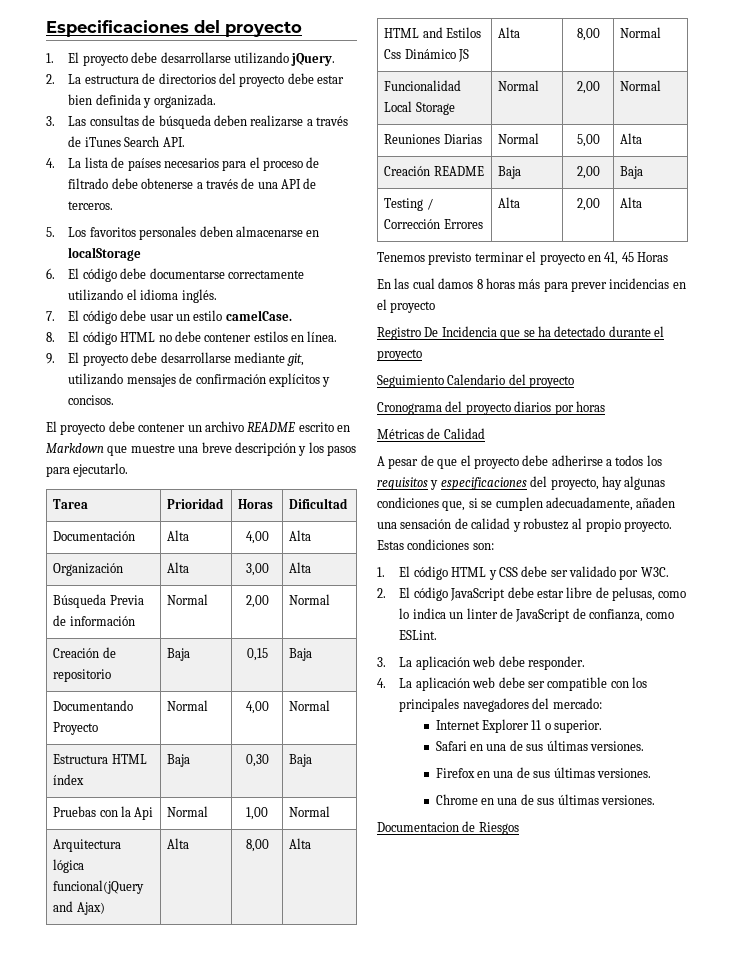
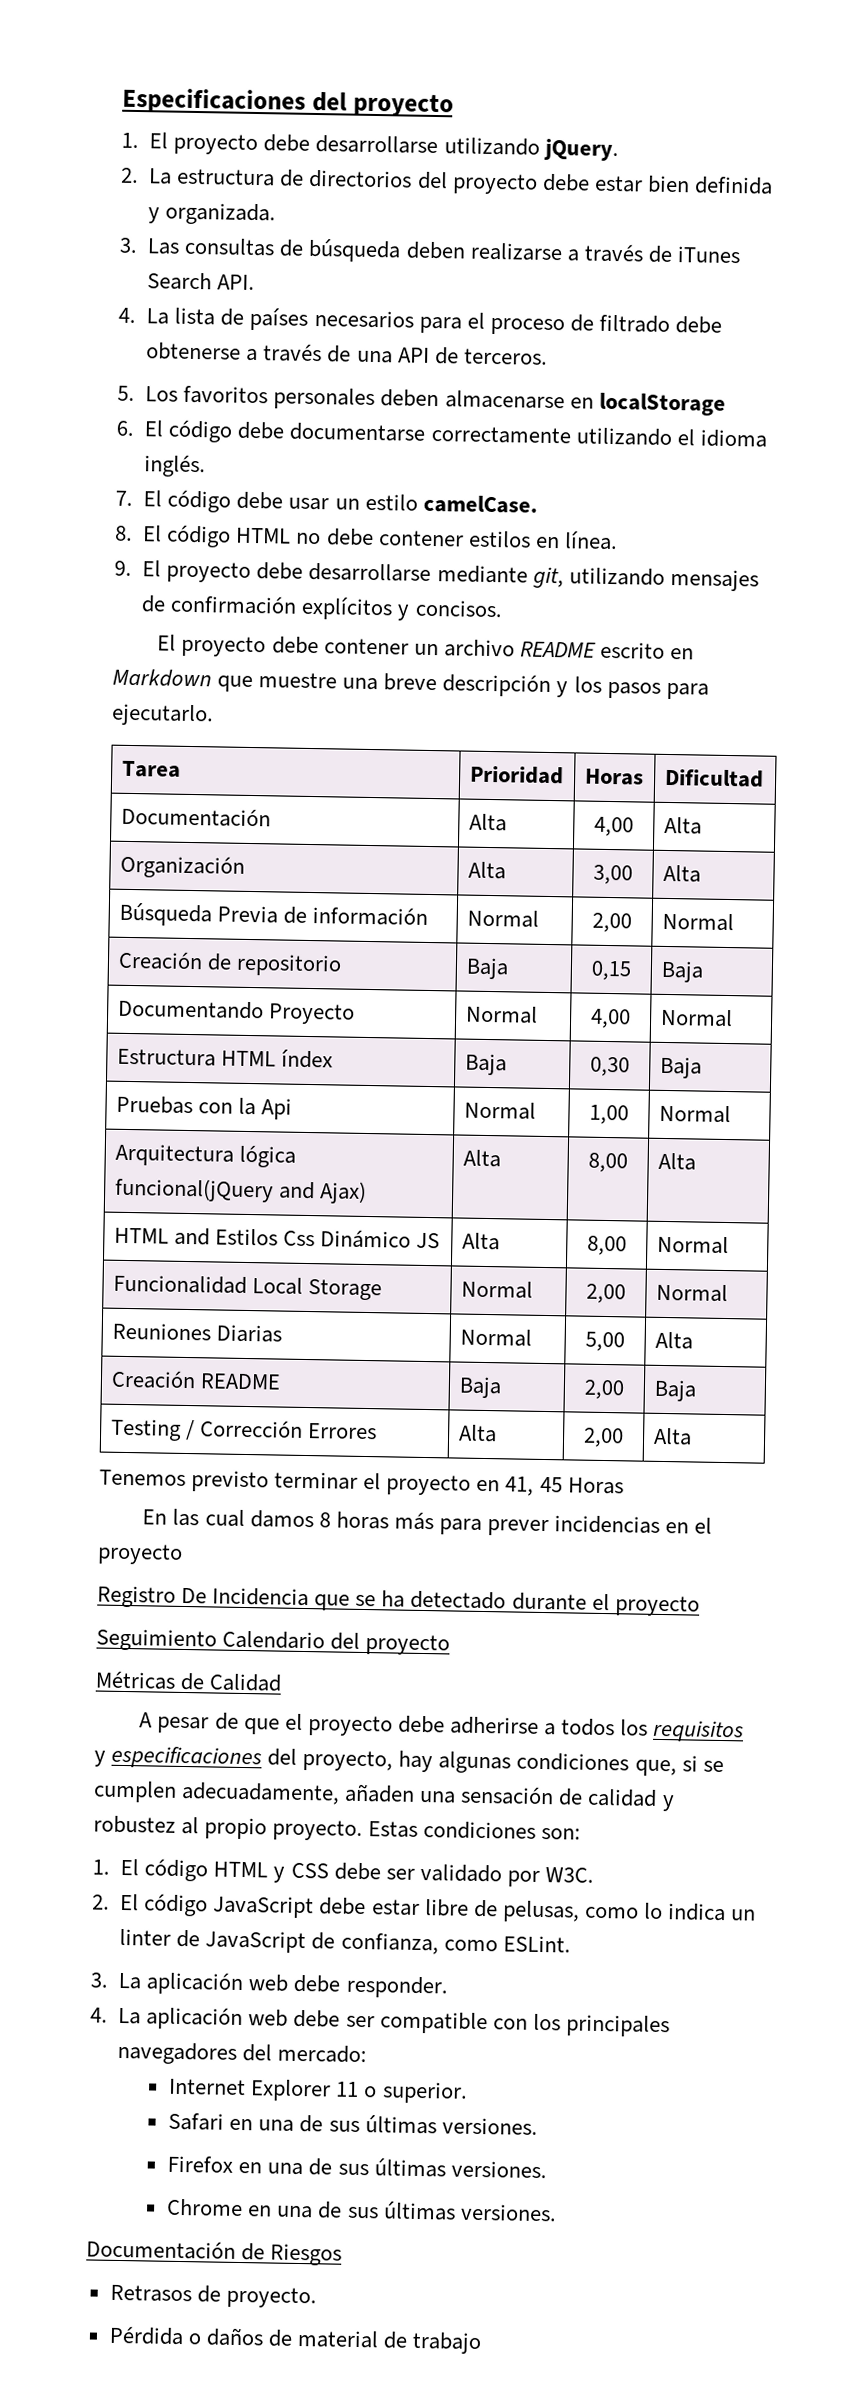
- Cronograma del proyecto diarios por horas
- Documentacion de Riesgos
+ Documentación de Riesgos
+ Retrasos de proyecto.
+ Pérdida o daños de material de trabajo

